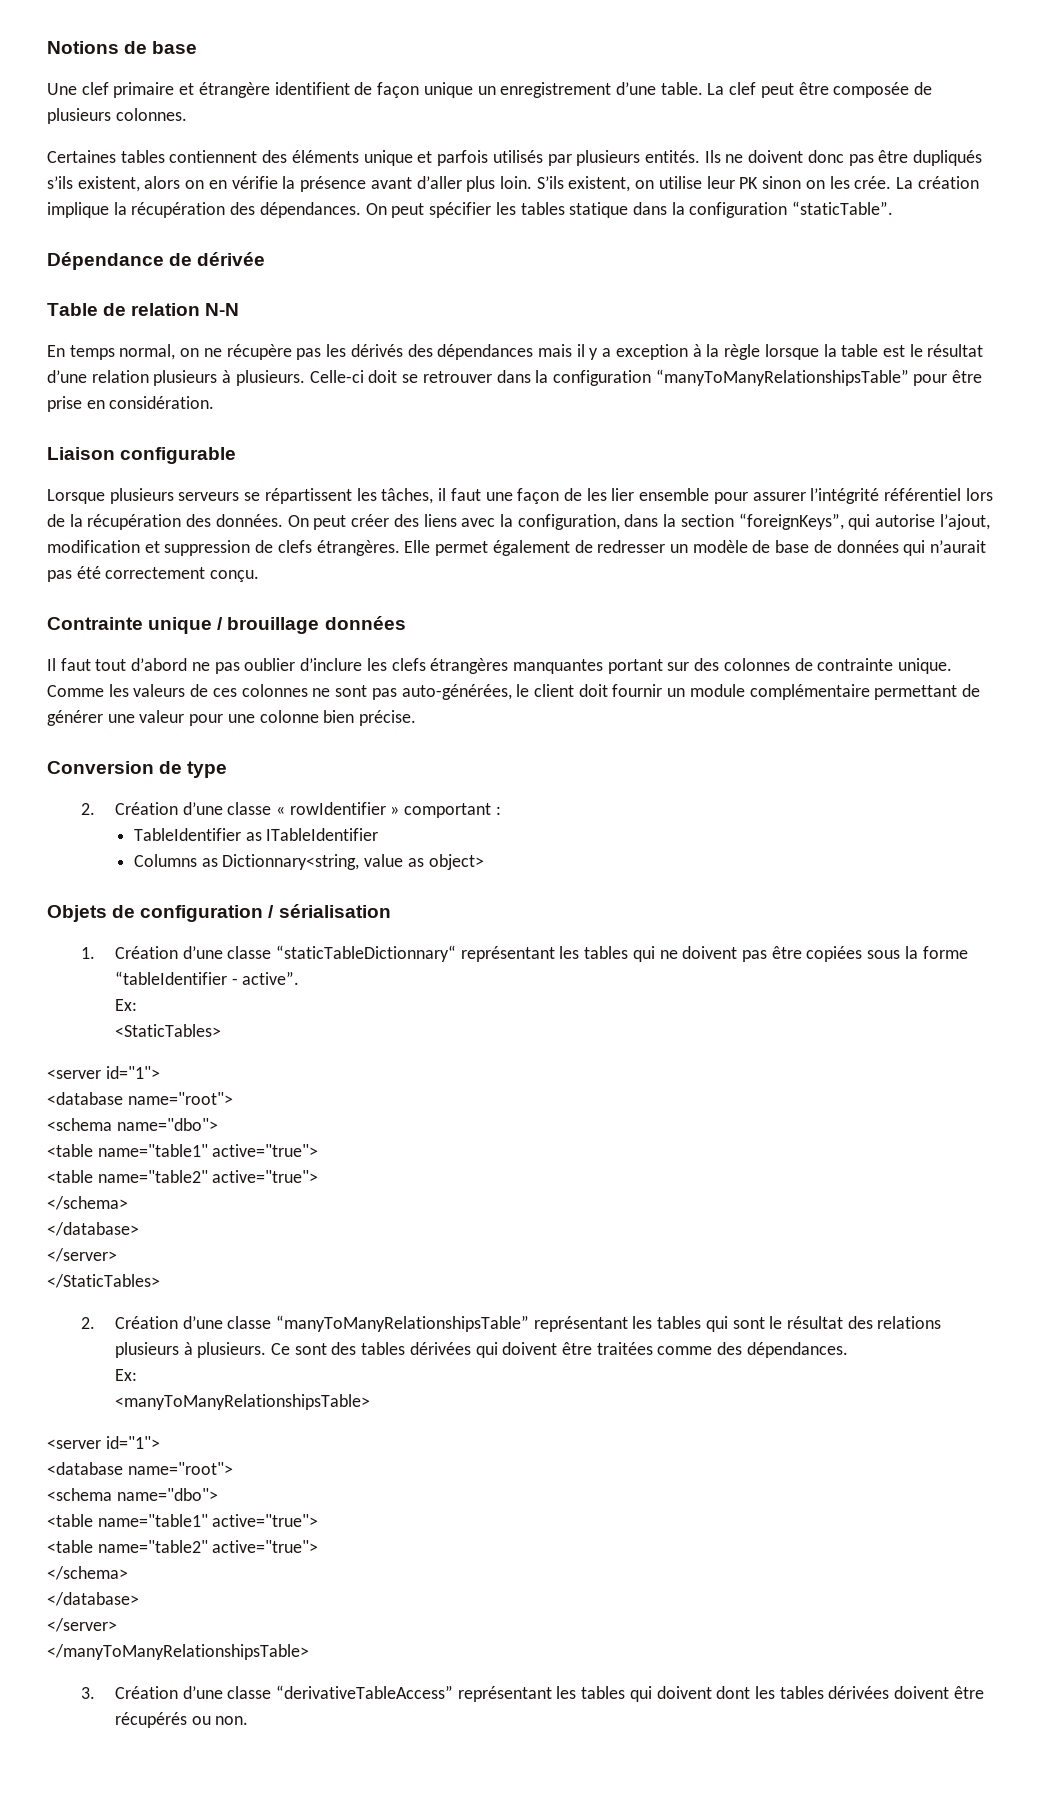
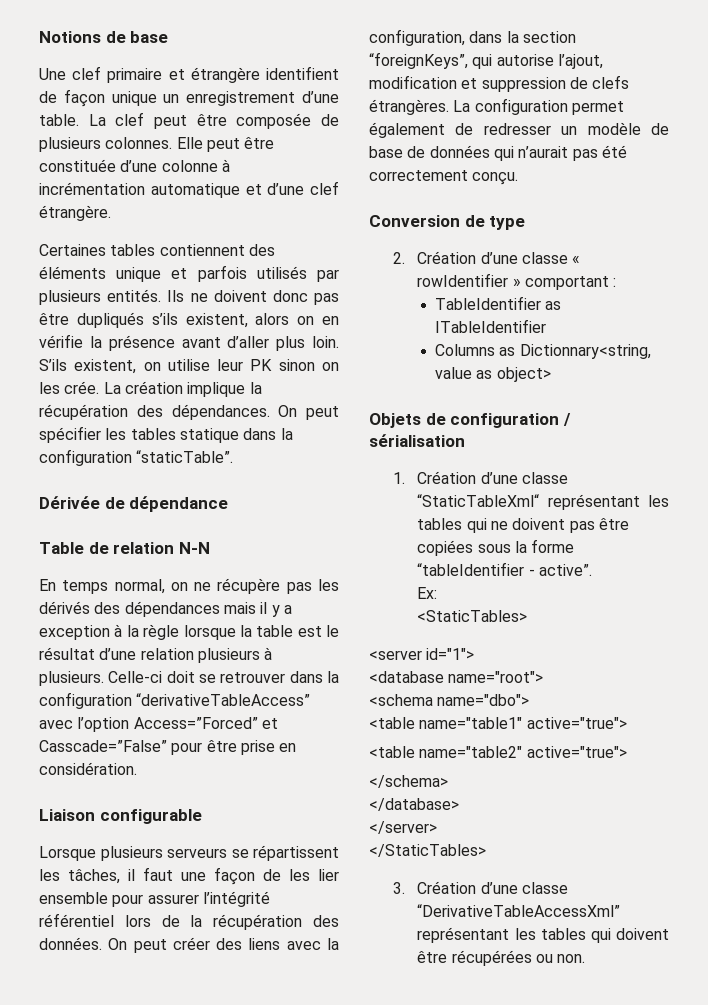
+ Elle peut être constituée d’une colonne à incrémentation automatique et d’une clef étrangère.
- Dépendance de dérivée
+ Dérivée de dépendance
- Celle-ci doit se retrouver dans la configuration “manyToManyRelationshipsTable” pour être prise en considération.
+ Celle-ci doit se retrouver dans la configuration “derivativeTableAccess” avec l’option Access=”Forced” et Casscade=”False” pour être prise en considération.
- Elle permet également de redresser un modèle de base de données qui n’aurait pas été correctement conçu.
+ La configuration permet également de redresser un modèle de base de données qui n’aurait pas été correctement conçu.
- Contrainte unique / brouillage données
- Il faut tout d’abord ne pas oublier d’inclure les clefs étrangères manquantes portant sur des colonnes de contrainte unique. Comme les valeurs de ces colonnes ne sont pas auto-générées, le client doit fournir un module complémentaire permettant de générer une valeur pour une colonne bien précise.
- 1. Création d’une classe “staticTableDictionnary“ représentant les tables qui ne doivent pas être copiées sous la forme “tableIdentifier - active”.
+ 1. Création d’une classe “StaticTableXml“ représentant les tables qui ne doivent pas être copiées sous la forme “tableIdentifier - active”.
- 2. Création d’une classe “manyToManyRelationshipsTable” représentant les tables qui sont le résultat des relations plusieurs à plusieurs. Ce sont des tables dérivées qui doivent être traitées comme des dépendances.
- Ex:
- <manyToManyRelationshipsTable>
- <server id="1">
- <database name="root">
- <schema name="dbo">
- <table name="table1" active="true">
- <table name="table2" active="true">
- </schema>
- </database>
- </server>
- </manyToManyRelationshipsTable>
- 3. Création d’une classe “derivativeTableAccess” représentant les tables qui doivent dont les tables dérivées doivent être récupérés ou non.
+ 3. Création d’une classe “DerivativeTableAccessXml” représentant les tables qui doivent être récupérées ou non.

